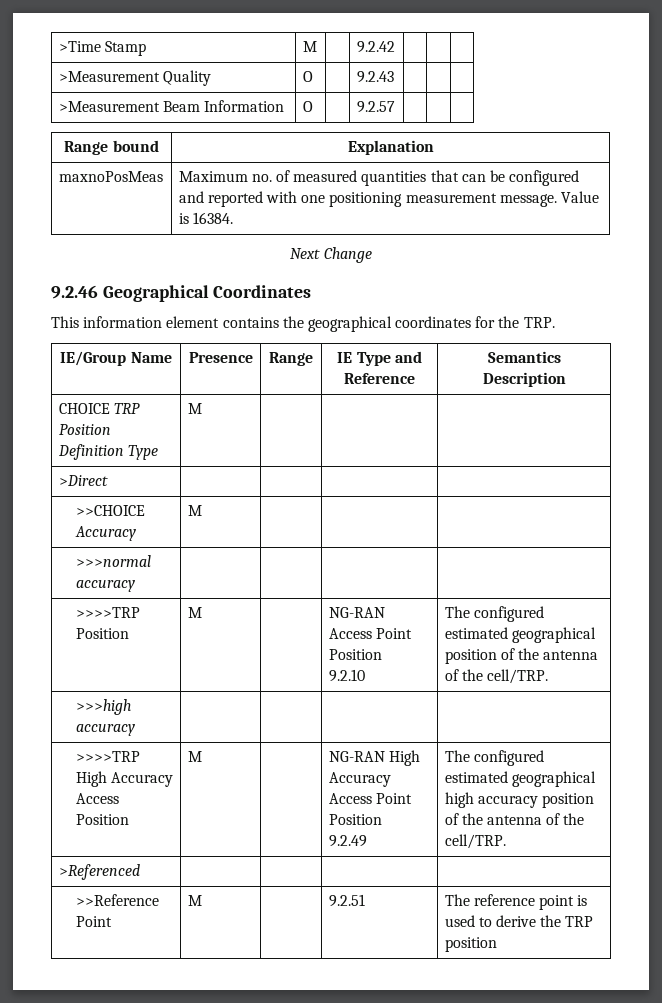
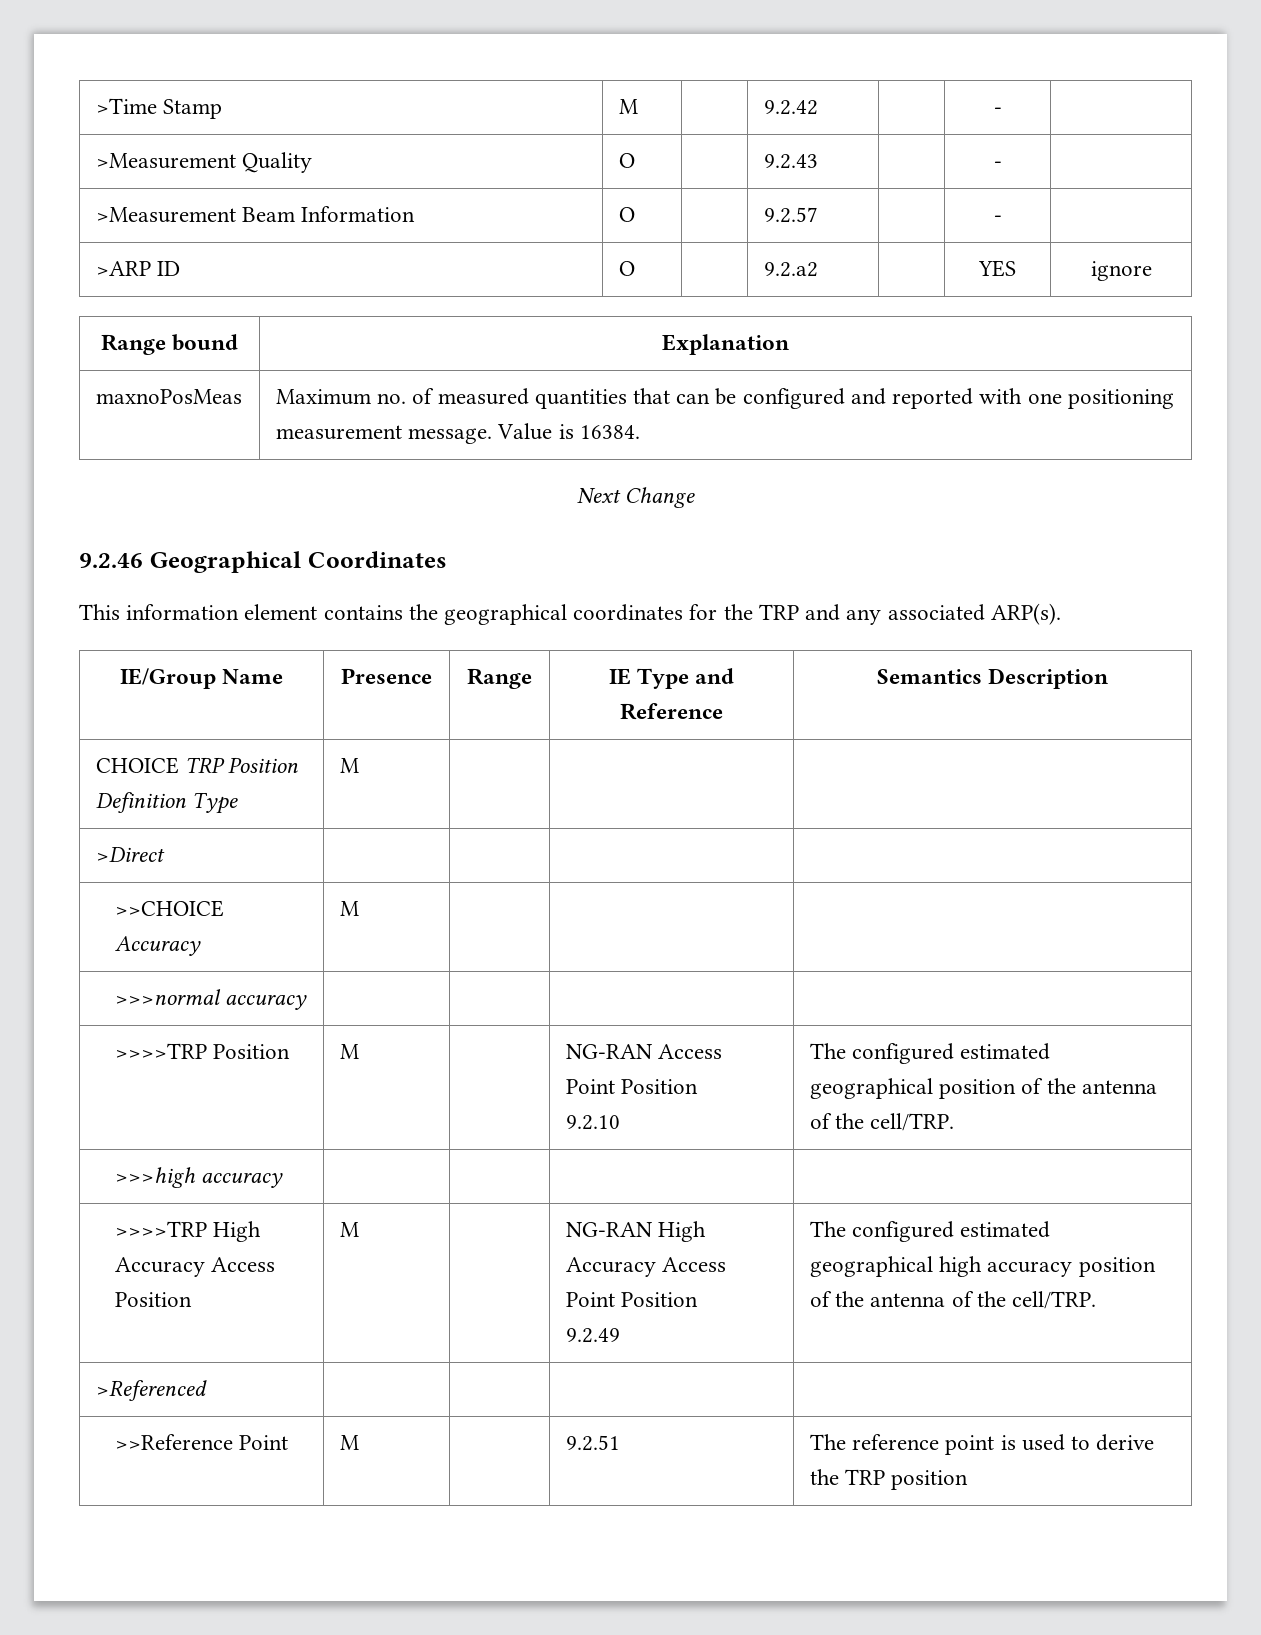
- >Time Stamp | M | | 9.2.42 | | |
+ >Time Stamp | M | | 9.2.42 | | - |
- >Measurement Quality | O | | 9.2.43 | | |
+ >Measurement Quality | O | | 9.2.43 | | - |
- >Measurement Beam Information | O | | 9.2.57 | | |
+ >Measurement Beam Information | O | | 9.2.57 | | - |
+ >ARP ID | O | | 9.2.a2 | | YES | ignore
- This information element contains the geographical coordinates for the TRP.
+ This information element contains the geographical coordinates for the TRP and any associated ARP(s).

